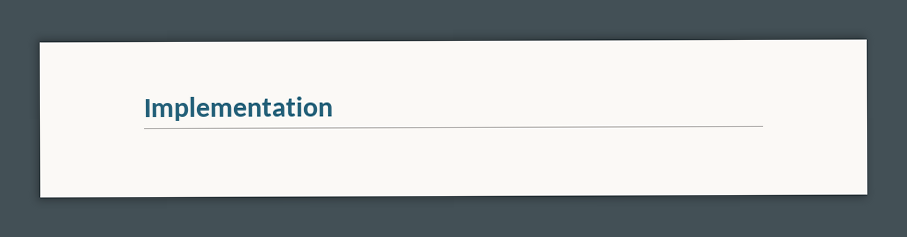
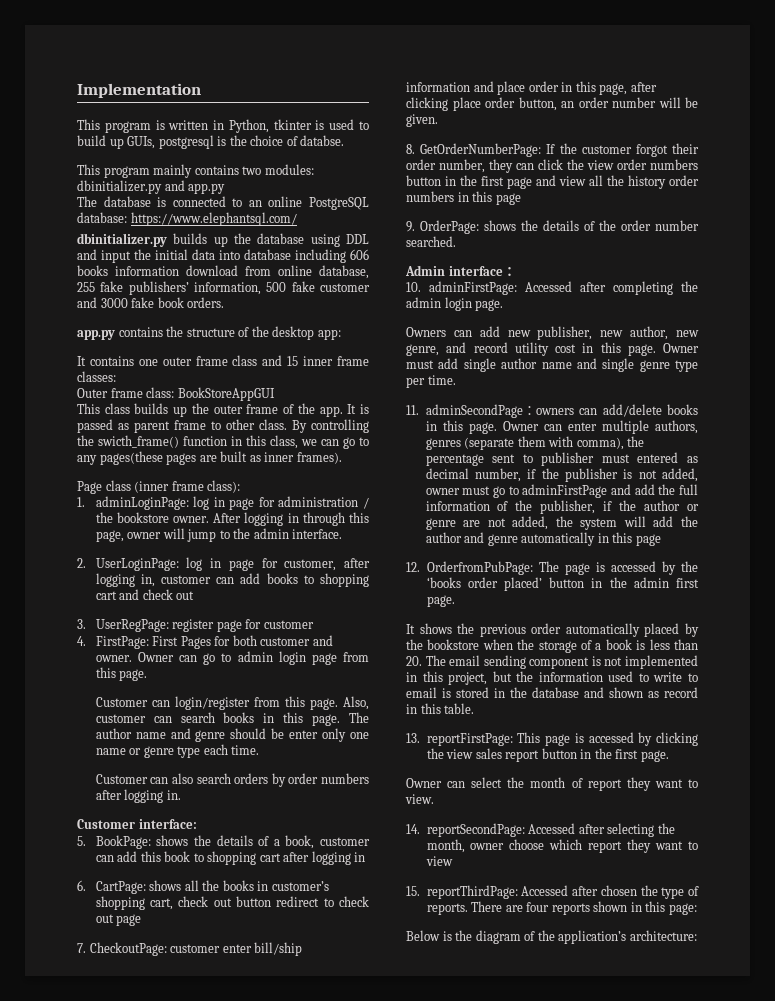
+ This program is written in Python, tkinter is used to build up GUIs, postgresql is the choice of databse.
+ This program mainly contains two modules: dbinitializer.py and app.py
+ The database is connected to an online PostgreSQL database: https://www.elephantsql.com/
+ dbinitializer.py builds up the database using DDL and input the initial data into database including 606 books information download from online database, 255 fake publishers’ information, 500 fake customer and 3000 fake book orders.
+ app.py contains the structure of the desktop app:
+ It contains one outer frame class and 15 inner frame classes:
+ Outer frame class: BookStoreAppGUI
+ This class builds up the outer frame of the app. It is passed as parent frame to other class. By controlling the swicth_frame() function in this class, we can go to any pages(these pages are built as inner frames).
+ Page class (inner frame class):
+ 1. adminLoginPage: log in page for administration / the bookstore owner. After logging in through this page, owner will jump to the admin interface.
+ 2. UserLoginPage: log in page for customer, after logging in, customer can add books to shopping cart and check out
+ 3. UserRegPage: register page for customer
+ 4. FirstPage: First Pages for both customer and owner. Owner can go to admin login page from this page.
+ Customer can login/register from this page. Also, customer can search books in this page. The author name and genre should be enter only one name or genre type each time.
+ Customer can also search orders by order numbers after logging in.
+ Customer interface:
+ 5. BookPage: shows the details of a book, customer can add this book to shopping cart after logging in
+ 6. CartPage: shows all the books in customer’s shopping cart, check out button redirect to check out page
+ 7. CheckoutPage: customer enter bill/ship information and place order in this page, after clicking place order button, an order number will be given.
+ 8. GetOrderNumberPage: If the customer forgot their order number, they can click the view order numbers button in the first page and view all the history order numbers in this page
+ 9. OrderPage: shows the details of the order number searched.
+ Admin interface：
+ 10. adminFirstPage: Accessed after completing the admin login page.
+ Owners can add new publisher, new author, new genre, and record utility cost in this page. Owner must add single author name and single genre type per time.
+ 11. adminSecondPage：owners can add/delete books in this page. Owner can enter multiple authors, genres (separate them with comma), the percentage sent to publisher must entered as decimal number, if the publisher is not added, owner must go to adminFirstPage and add the full information of the publisher, if the author or genre are not added, the system will add the author and genre automatically in this page
+ 12. OrderfromPubPage: The page is accessed by the ‘books order placed’ button in the admin first page.
+ It shows the previous order automatically placed by the bookstore when the storage of a book is less than 20. The email sending component is not implemented in this project, but the information used to write to email is stored in the database and shown as record in this table.
+ 13. reportFirstPage: This page is accessed by clicking the view sales report button in the first page.
+ Owner can select the month of report they want to view.
+ 14. reportSecondPage: Accessed after selecting the month, owner choose which report they want to view
+ 15. reportThirdPage: Accessed after chosen the type of reports. There are four reports shown in this page:
+ Below is the diagram of the application’s architecture:

